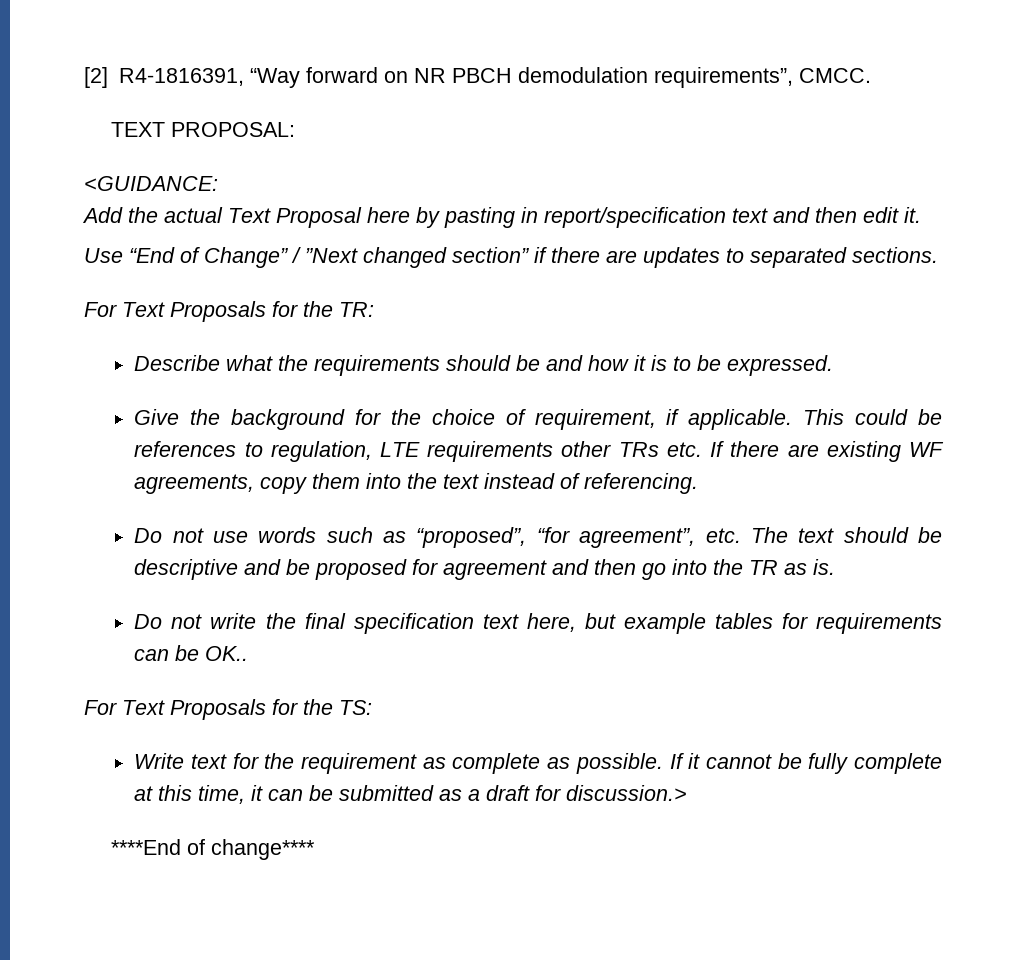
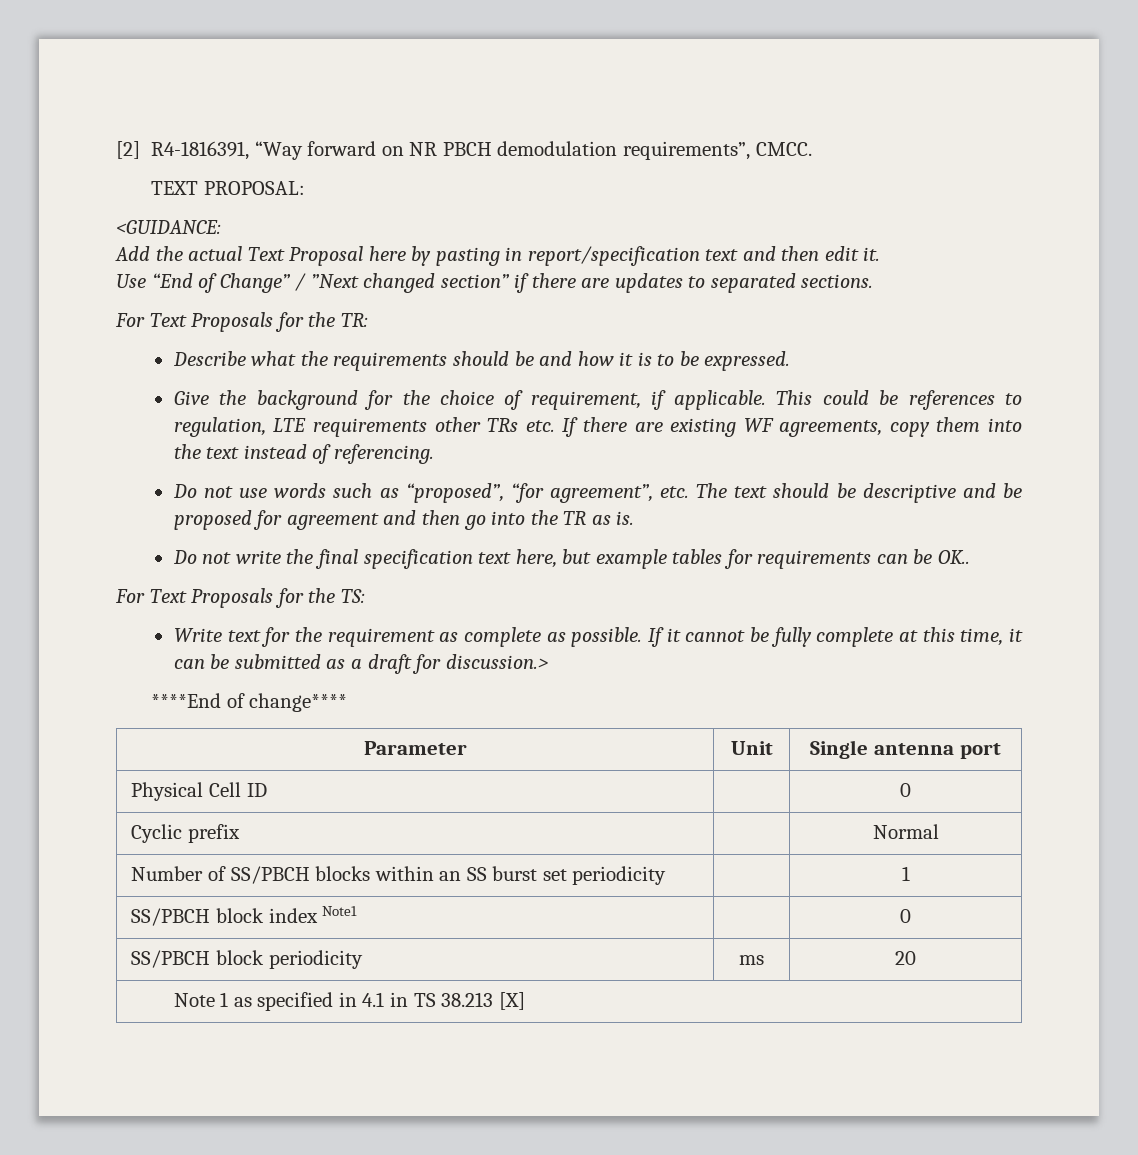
+ Parameter | Unit | Single antenna port
+ Physical Cell ID | | 0
+ Cyclic prefix | | Normal
+ Number of SS/PBCH blocks within an SS burst set periodicity | | 1
+ SS/PBCH block index Note1 | | 0
+ SS/PBCH block periodicity | ms | 20
+ Note 1 as specified in 4.1 in TS 38.213 [X]

